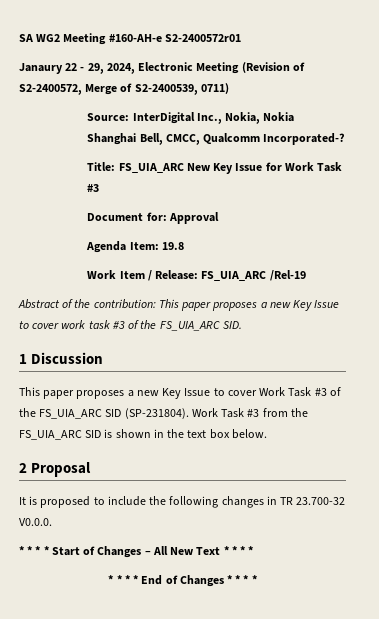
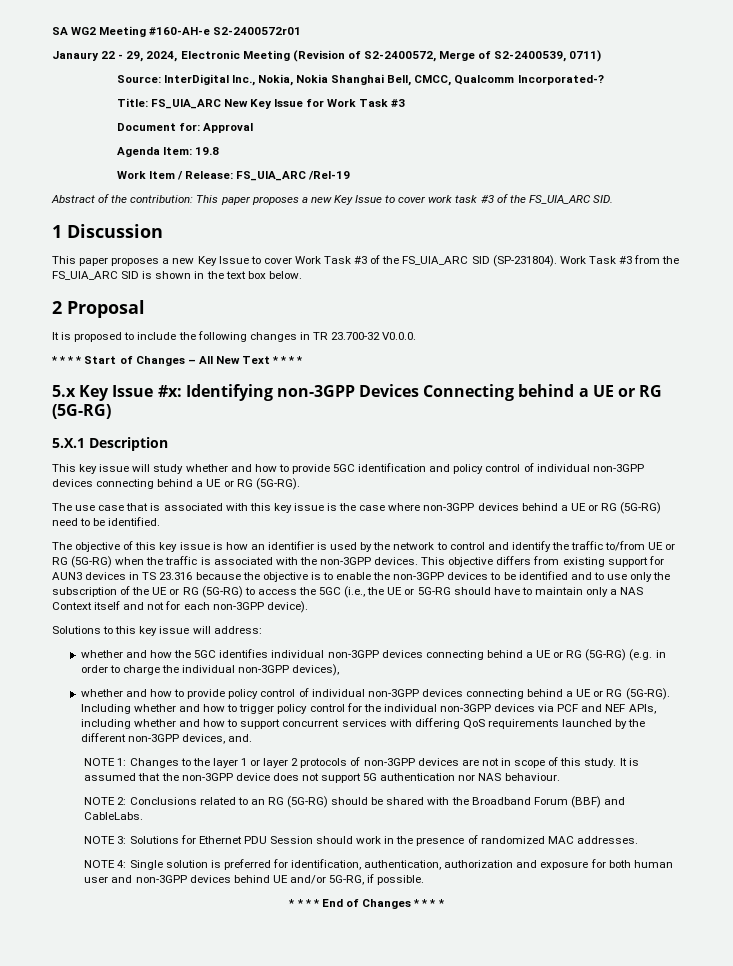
+ 5.x Key Issue #x: Identifying non-3GPP Devices Connecting behind a UE or RG (5G-RG)
+ 5.X.1 Description
+ This key issue will study whether and how to provide 5GC identification and policy control of individual non-3GPP devices connecting behind a UE or RG (5G-RG).
+ The use case that is associated with this key issue is the case where non-3GPP devices behind a UE or RG (5G-RG) need to be identified.
+ The objective of this key issue is how an identifier is used by the network to control and identify the traffic to/from UE or RG (5G-RG) when the traffic is associated with the non-3GPP devices. This objective differs from existing support for AUN3 devices in TS 23.316 because the objective is to enable the non-3GPP devices to be identified and to use only the subscription of the UE or RG (5G-RG) to access the 5GC (i.e., the UE or 5G-RG should have to maintain only a NAS Context itself and not for each non-3GPP device).
+ Solutions to this key issue will address:
+ whether and how the 5GC identifies individual non-3GPP devices connecting behind a UE or RG (5G-RG) (e.g. in order to charge the individual non-3GPP devices),
+ whether and how to provide policy control of individual non-3GPP devices connecting behind a UE or RG (5G-RG). Including whether and how to trigger policy control for the individual non-3GPP devices via PCF and NEF APIs, including whether and how to support concurrent services with differing QoS requirements launched by the different non-3GPP devices, and.
+ NOTE 1: Changes to the layer 1 or layer 2 protocols of non-3GPP devices are not in scope of this study. It is assumed that the non-3GPP device does not support 5G authentication nor NAS behaviour.
+ NOTE 2: Conclusions related to an RG (5G-RG) should be shared with the Broadband Forum (BBF) and CableLabs.
+ NOTE 3: Solutions for Ethernet PDU Session should work in the presence of randomized MAC addresses.
+ NOTE 4: Single solution is preferred for identification, authentication, authorization and exposure for both human user and non-3GPP devices behind UE and/or 5G-RG, if possible.

